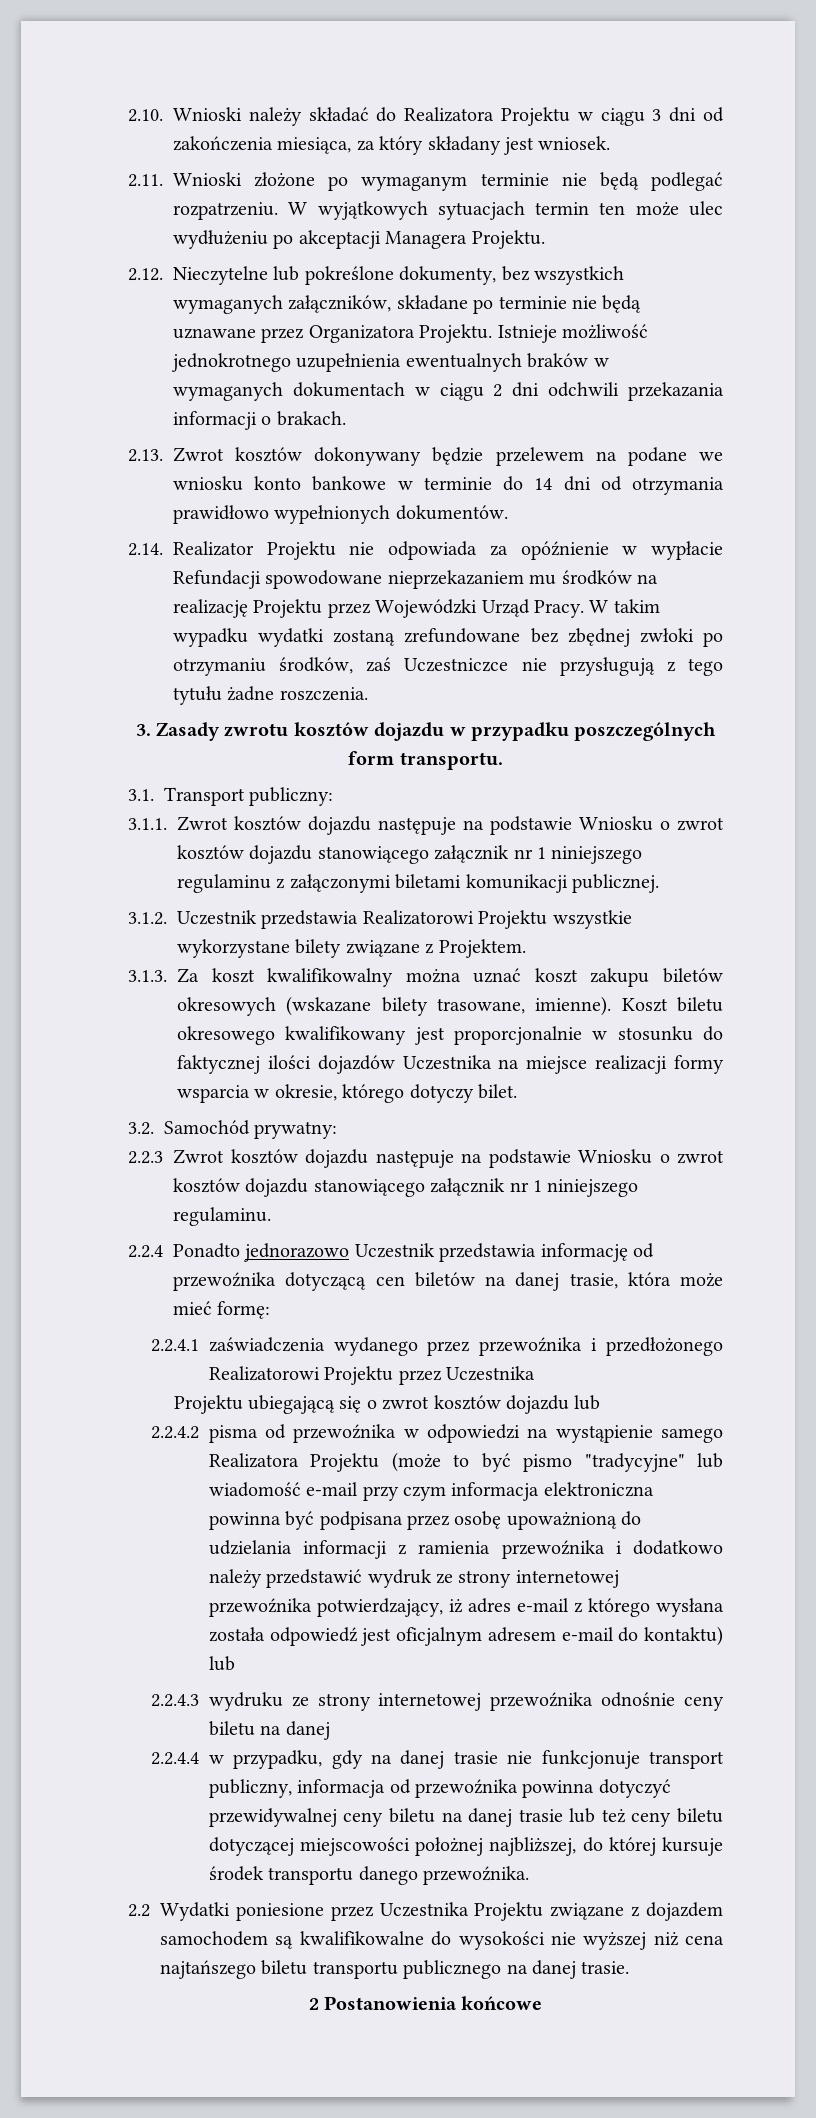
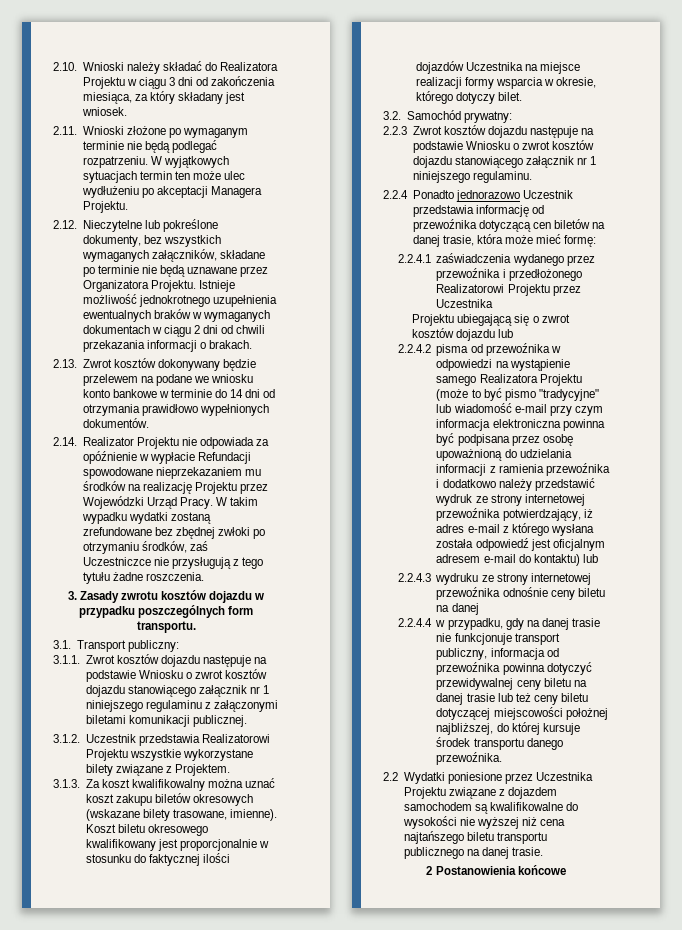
- Istnieje możliwość jednokrotnego uzupełnienia ewentualnych braków w wymaganych dokumentach w ciągu 2 dni odchwili przekazania informacji o brakach.
+ Istnieje możliwość jednokrotnego uzupełnienia ewentualnych braków w wymaganych dokumentach w ciągu 2 dni od chwili przekazania informacji o brakach.

